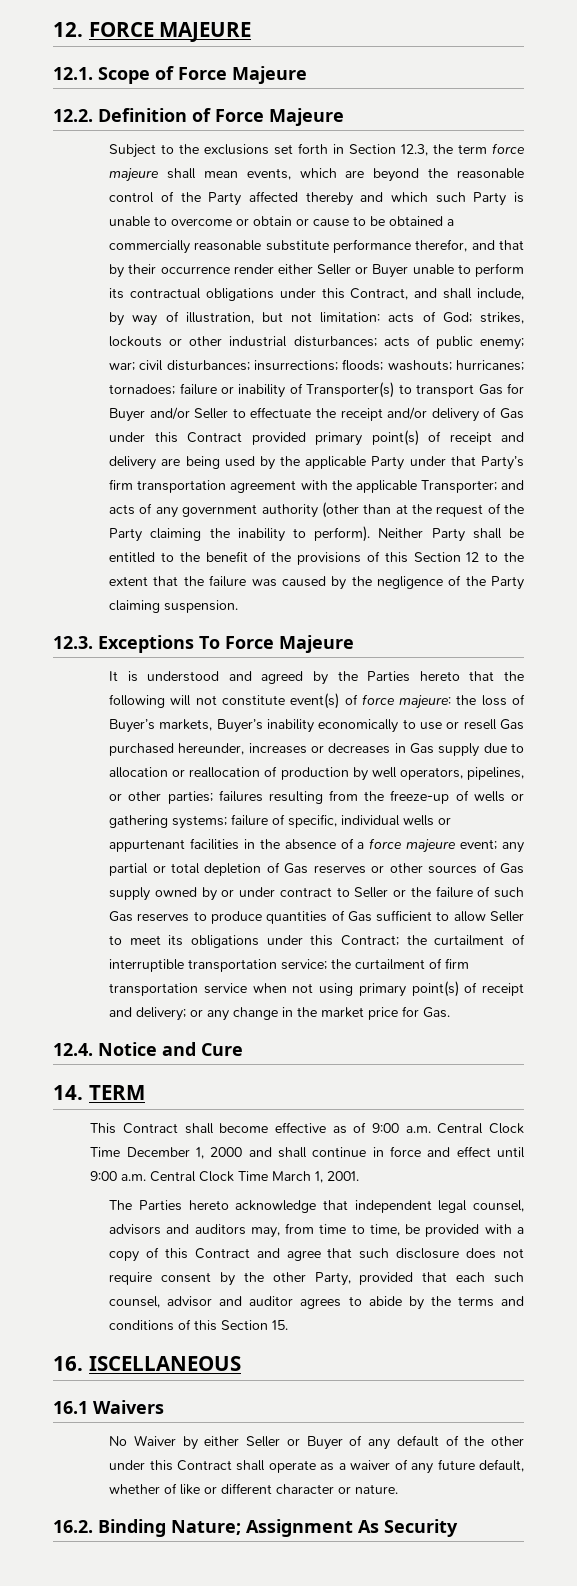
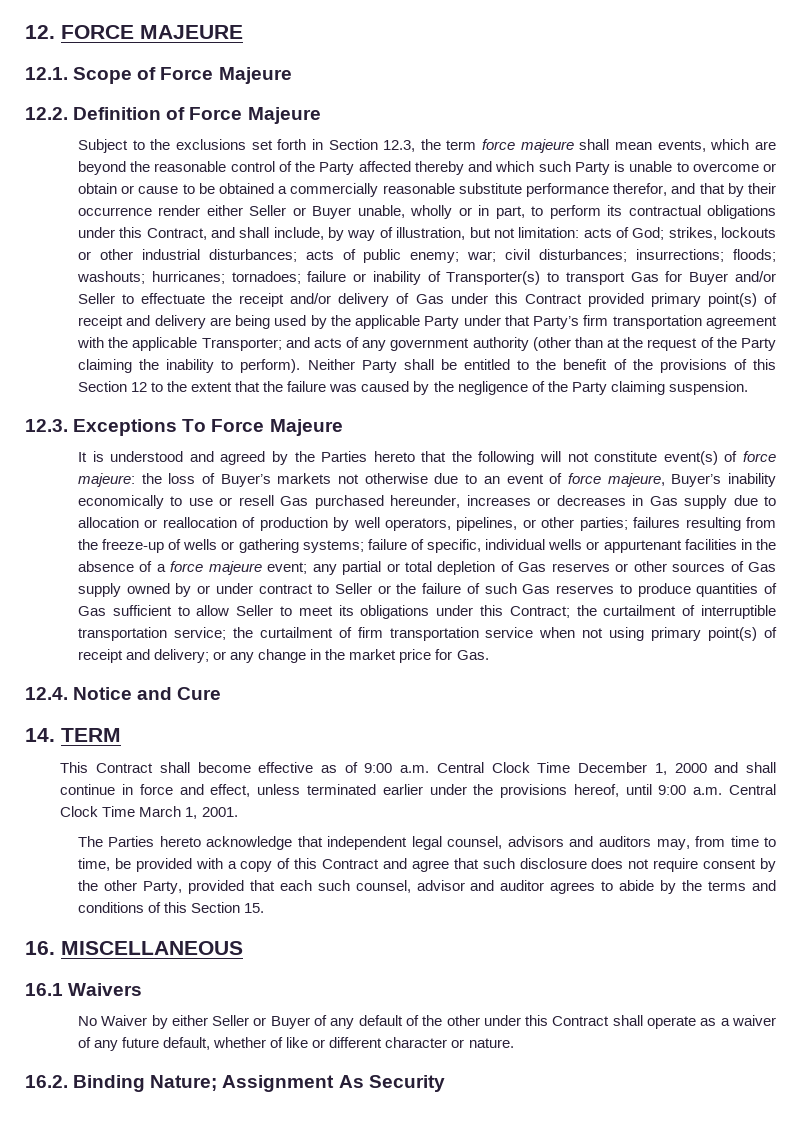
- Subject to the exclusions set forth in Section 12.3, the term force majeure shall mean events, which are beyond the reasonable control of the Party affected thereby and which such Party is unable to overcome or obtain or cause to be obtained a commercially reasonable substitute performance therefor, and that by their occurrence render either Seller or Buyer unable to perform its contractual obligations under this Contract, and shall include, by way of illustration, but not limitation:
+ Subject to the exclusions set forth in Section 12.3, the term force majeure shall mean events, which are beyond the reasonable control of the Party affected thereby and which such Party is unable to overcome or obtain or cause to be obtained a commercially reasonable substitute performance therefor, and that by their occurrence render either Seller or Buyer unable, wholly or in part, to perform its contractual obligations under this Contract, and shall include, by way of illustration, but not limitation:
- the loss of Buyer’s markets, Buyer’s inability economically to use or resell Gas purchased hereunder, increases or decreases in Gas supply due to allocation or reallocation of production by well operators, pipelines, or other parties;
+ the loss of Buyer’s markets not otherwise due to an event of force majeure, Buyer’s inability economically to use or resell Gas purchased hereunder, increases or decreases in Gas supply due to allocation or reallocation of production by well operators, pipelines, or other parties;
- This Contract shall become effective as of 9:00 a.m. Central Clock Time December 1, 2000 and shall continue in force and effect until 9:00 a.m. Central Clock Time March 1, 2001.
+ This Contract shall become effective as of 9:00 a.m. Central Clock Time December 1, 2000 and shall continue in force and effect, unless terminated earlier under the provisions hereof, until 9:00 a.m. Central Clock Time March 1, 2001.
- 16. ISCELLANEOUS
+ 16. MISCELLANEOUS

